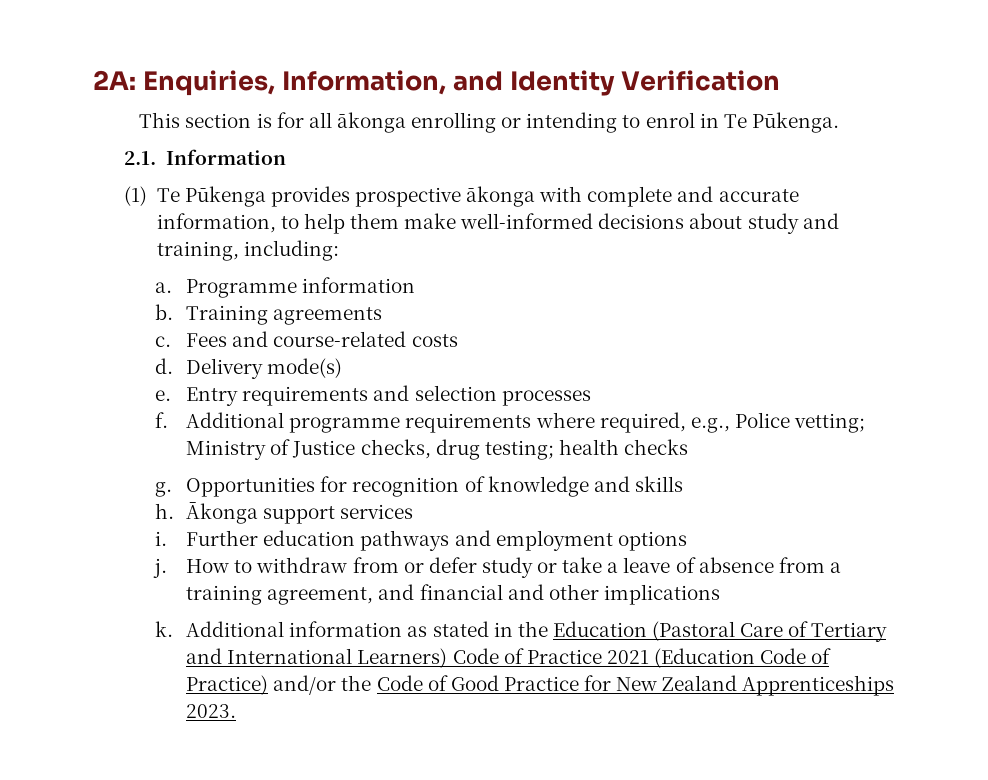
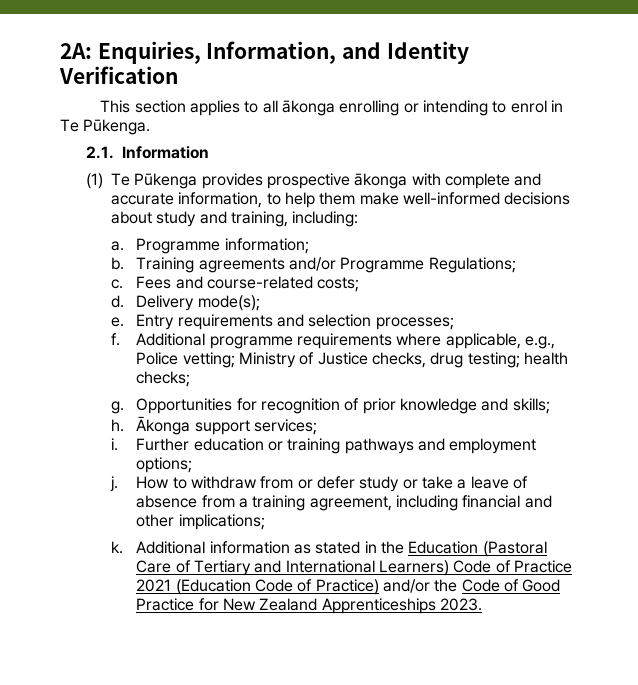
- This section is for all ākonga enrolling or intending to enrol in Te Pūkenga.
+ This section applies to all ākonga enrolling or intending to enrol in Te Pūkenga.
- Programme information
+ Programme information;
- Training agreements
+ Training agreements and/or Programme Regulations;
- Fees and course-related costs
+ Fees and course-related costs;
- Delivery mode(s)
+ Delivery mode(s);
- Entry requirements and selection processes
+ Entry requirements and selection processes;
- Additional programme requirements where required, e.g., Police vetting; Ministry of Justice checks, drug testing; health checks
+ Additional programme requirements where applicable, e.g., Police vetting; Ministry of Justice checks, drug testing; health checks;
- Opportunities for recognition of knowledge and skills
+ Opportunities for recognition of prior knowledge and skills;
- Ākonga support services
+ Ākonga support services;
- Further education pathways and employment options
+ Further education or training pathways and employment options;
- How to withdraw from or defer study or take a leave of absence from a training agreement, and financial and other implications
+ How to withdraw from or defer study or take a leave of absence from a training agreement, including financial and other implications;

